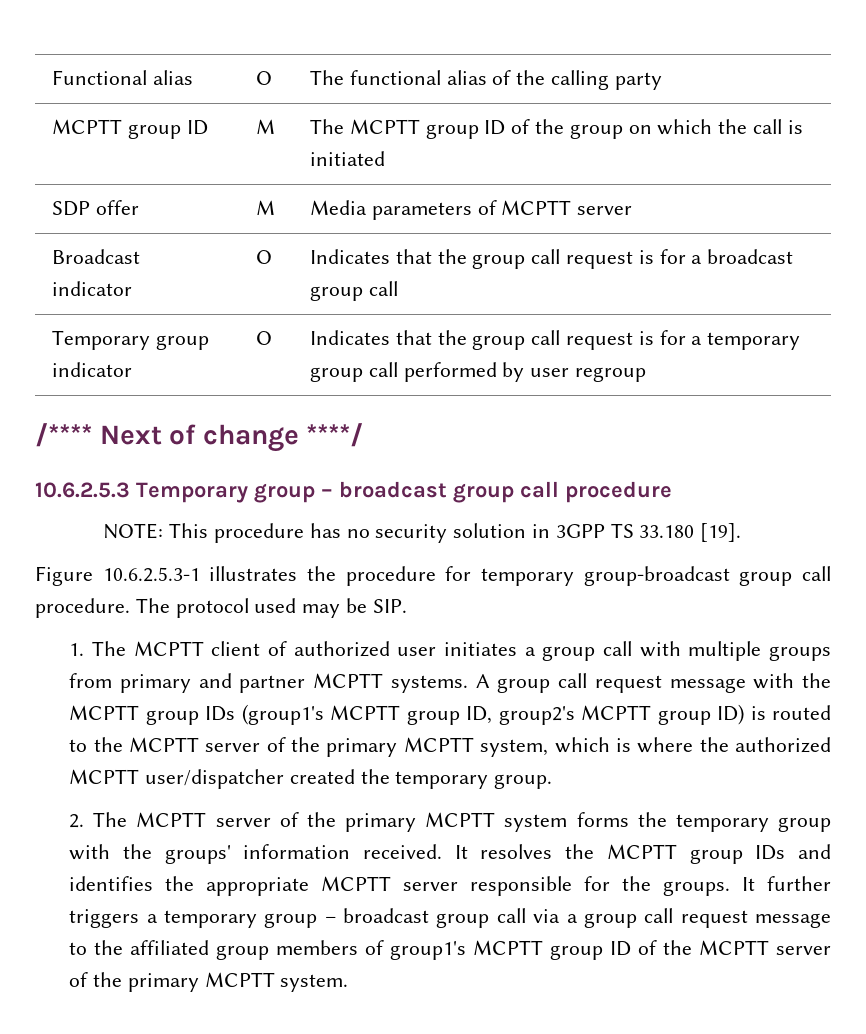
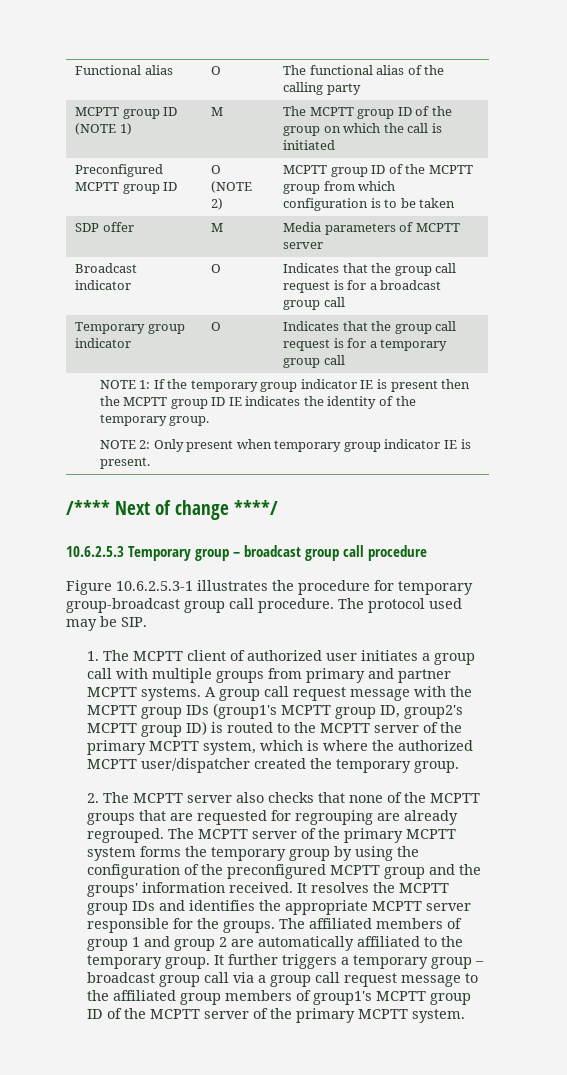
- MCPTT group ID | M | The MCPTT group ID of the group on which the call is initiated
+ MCPTT group ID (NOTE 1) | M | The MCPTT group ID of the group on which the call is initiated
+ Preconfigured MCPTT group ID | O (NOTE 2) | MCPTT group ID of the MCPTT group from which configuration is to be taken
- Temporary group indicator | O | Indicates that the group call request is for a temporary group call performed by user regroup
+ Temporary group indicator | O | Indicates that the group call request is for a temporary group call
+ NOTE 1: If the temporary group indicator IE is present then the MCPTT group ID IE indicates the identity of the temporary group.
+ NOTE 2: Only present when temporary group indicator IE is present.
- NOTE: This procedure has no security solution in 3GPP TS 33.180 [19].
- 2. The MCPTT server of the primary MCPTT system forms the temporary group with the groups' information received.
+ 2. The MCPTT server also checks that none of the MCPTT groups that are requested for regrouping are already regrouped. The MCPTT server of the primary MCPTT system forms the temporary group by using the configuration of the preconfigured MCPTT group and the groups' information received.
+ The affiliated members of group 1 and group 2 are automatically affiliated to the temporary group.

